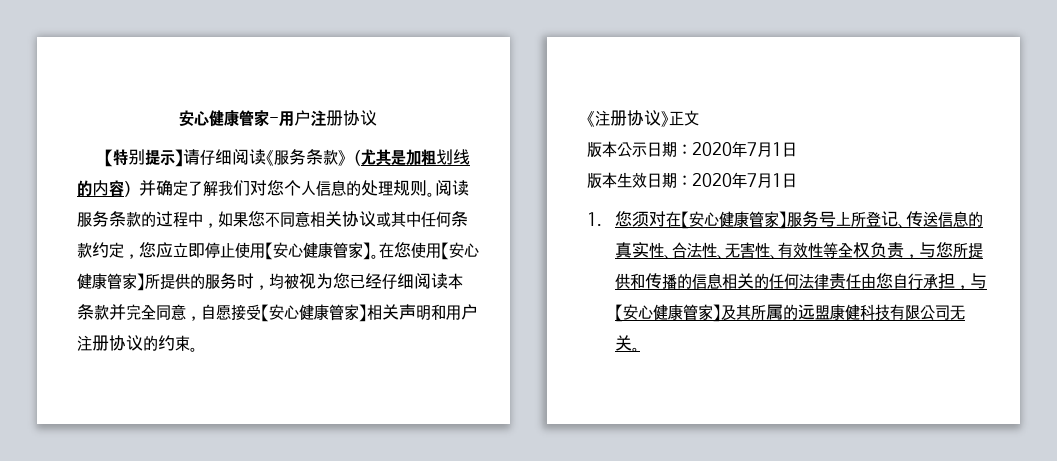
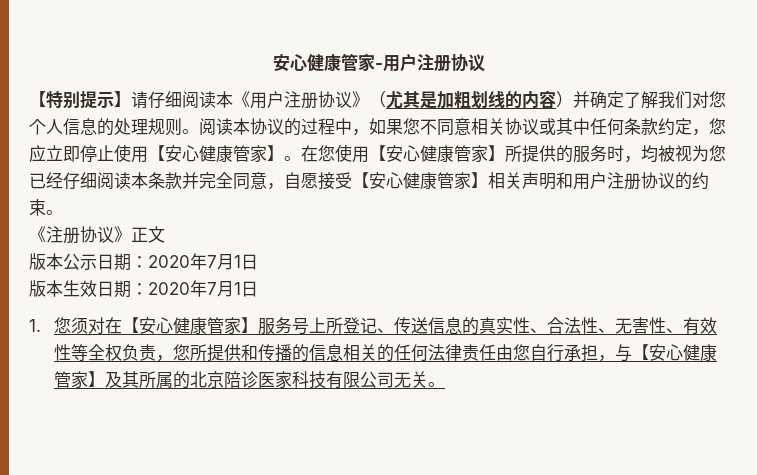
- 【特别提示】请仔细阅读《服务条款》（尤其是加粗划线的内容）并确定了解我们对您个人信息的处理规则。
+ 【特别提示】请仔细阅读本《用户注册协议》（尤其是加粗划线的内容）并确定了解我们对您个人信息的处理规则。
- 阅读服务条款的过程中，如果您不同意相关协议或其中任何条款约定，您应立即停止使用【安心健康管家】。
+ 阅读本协议的过程中，如果您不同意相关协议或其中任何条款约定，您应立即停止使用【安心健康管家】。
- 1.您须对在【安心健康管家】服务号上所登记、传送信息的真实性、合法性、无害性、有效性等全权负责，与您所提供和传播的信息相关的任何法律责任由您自行承担，与【安心健康管家】及其所属的远盟康健科技有限公司无关。
+ 1.您须对在【安心健康管家】服务号上所登记、传送信息的真实性、合法性、无害性、有效性等全权负责，您所提供和传播的信息相关的任何法律责任由您自行承担，与【安心健康管家】及其所属的北京陪诊医家科技有限公司无关。

